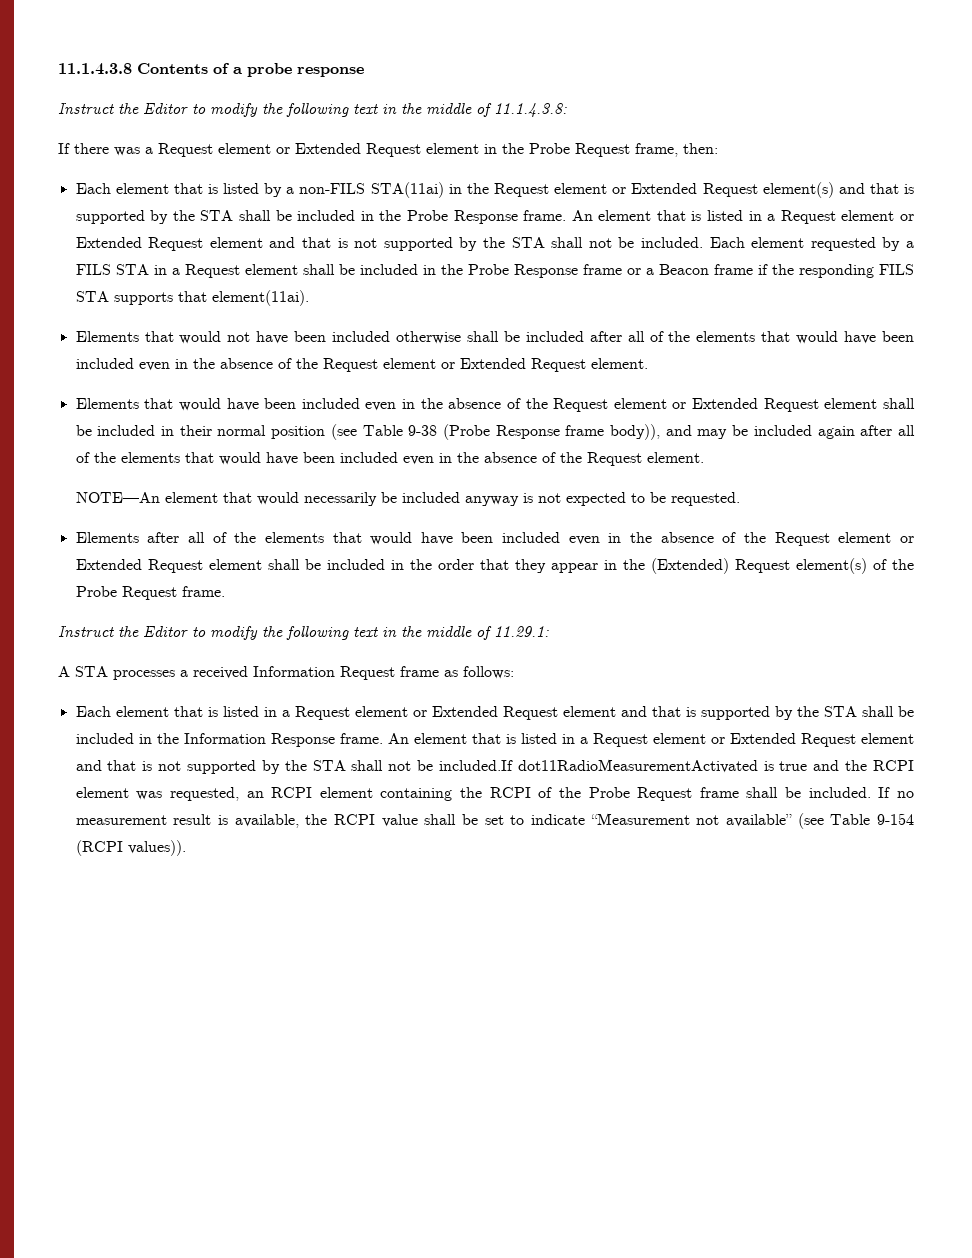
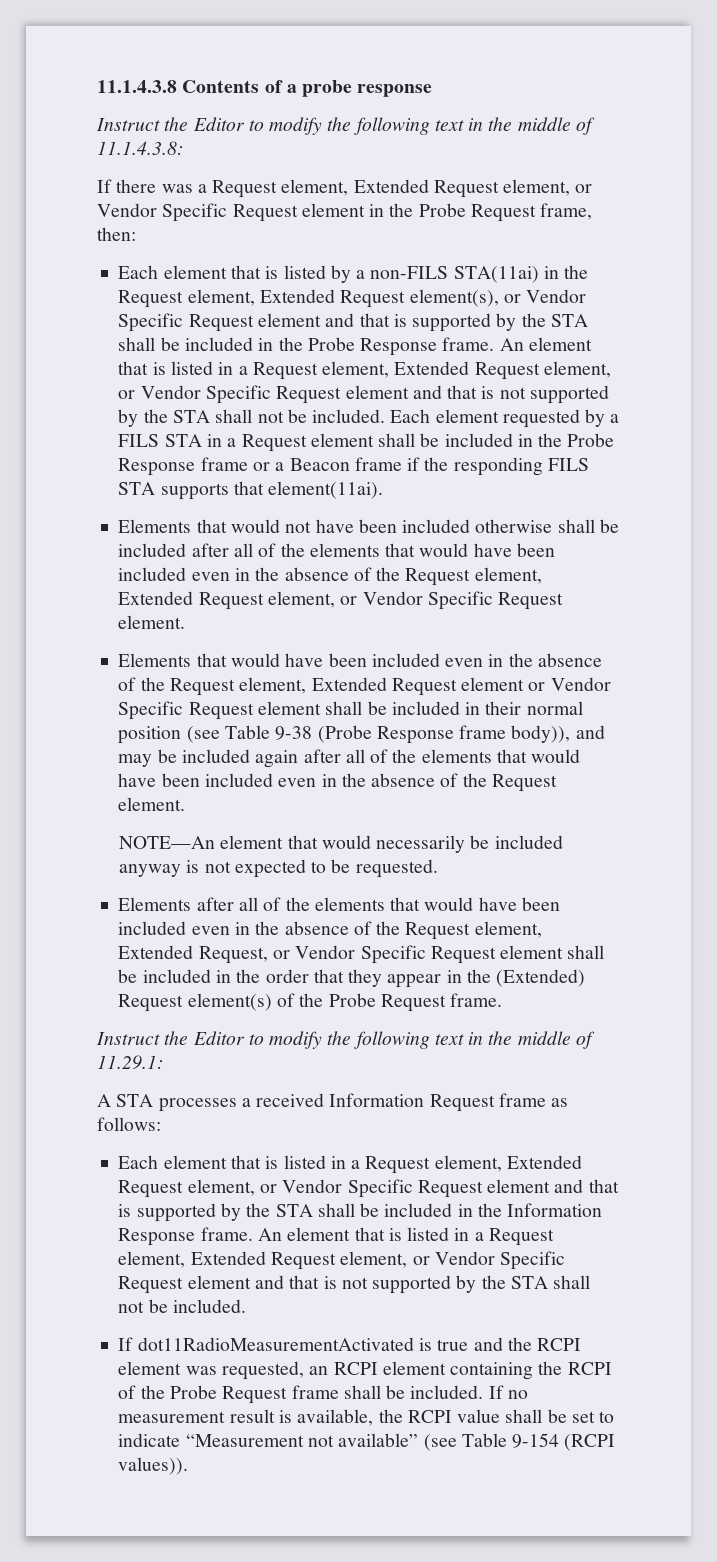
- If there was a Request element or Extended Request element in the Probe Request frame, then:
+ If there was a Request element, Extended Request element, or Vendor Specific Request element in the Probe Request frame, then:
- Each element that is listed by a non-FILS STA(11ai) in the Request element or Extended Request element(s) and that is supported by the STA shall be included in the Probe Response frame. An element that is listed in a Request element or Extended Request element and that is not supported by the STA shall not be included.
+ Each element that is listed by a non-FILS STA(11ai) in the Request element, Extended Request element(s), or Vendor Specific Request element and that is supported by the STA shall be included in the Probe Response frame. An element that is listed in a Request element, Extended Request element, or Vendor Specific Request element and that is not supported by the STA shall not be included.
- Elements that would not have been included otherwise shall be included after all of the elements that would have been included even in the absence of the Request element or Extended Request element.
+ Elements that would not have been included otherwise shall be included after all of the elements that would have been included even in the absence of the Request element, Extended Request element, or Vendor Specific Request element.
- Elements that would have been included even in the absence of the Request element or Extended Request element shall be included in their normal position (see Table 9-38 (Probe Response frame body)), and may be included again after all of the elements that would have been included even in the absence of the Request element.
+ Elements that would have been included even in the absence of the Request element, Extended Request element or Vendor Specific Request element shall be included in their normal position (see Table 9-38 (Probe Response frame body)), and may be included again after all of the elements that would have been included even in the absence of the Request element.
- Elements after all of the elements that would have been included even in the absence of the Request element or Extended Request element shall be included in the order that they appear in the (Extended) Request element(s) of the Probe Request frame.
+ Elements after all of the elements that would have been included even in the absence of the Request element, Extended Request, or Vendor Specific Request element shall be included in the order that they appear in the (Extended) Request element(s) of the Probe Request frame.
- Each element that is listed in a Request element or Extended Request element and that is supported by the STA shall be included in the Information Response frame. An element that is listed in a Request element or Extended Request element and that is not supported by the STA shall not be included.If dot11RadioMeasurementActivated is true and the RCPI element was requested, an RCPI element containing the RCPI of the Probe Request frame shall be included.
+ Each element that is listed in a Request element, Extended Request element, or Vendor Specific Request element and that is supported by the STA shall be included in the Information Response frame. An element that is listed in a Request element, Extended Request element, or Vendor Specific Request element and that is not supported by the STA shall not be included.
+ If dot11RadioMeasurementActivated is true and the RCPI element was requested, an RCPI element containing the RCPI of the Probe Request frame shall be included.

